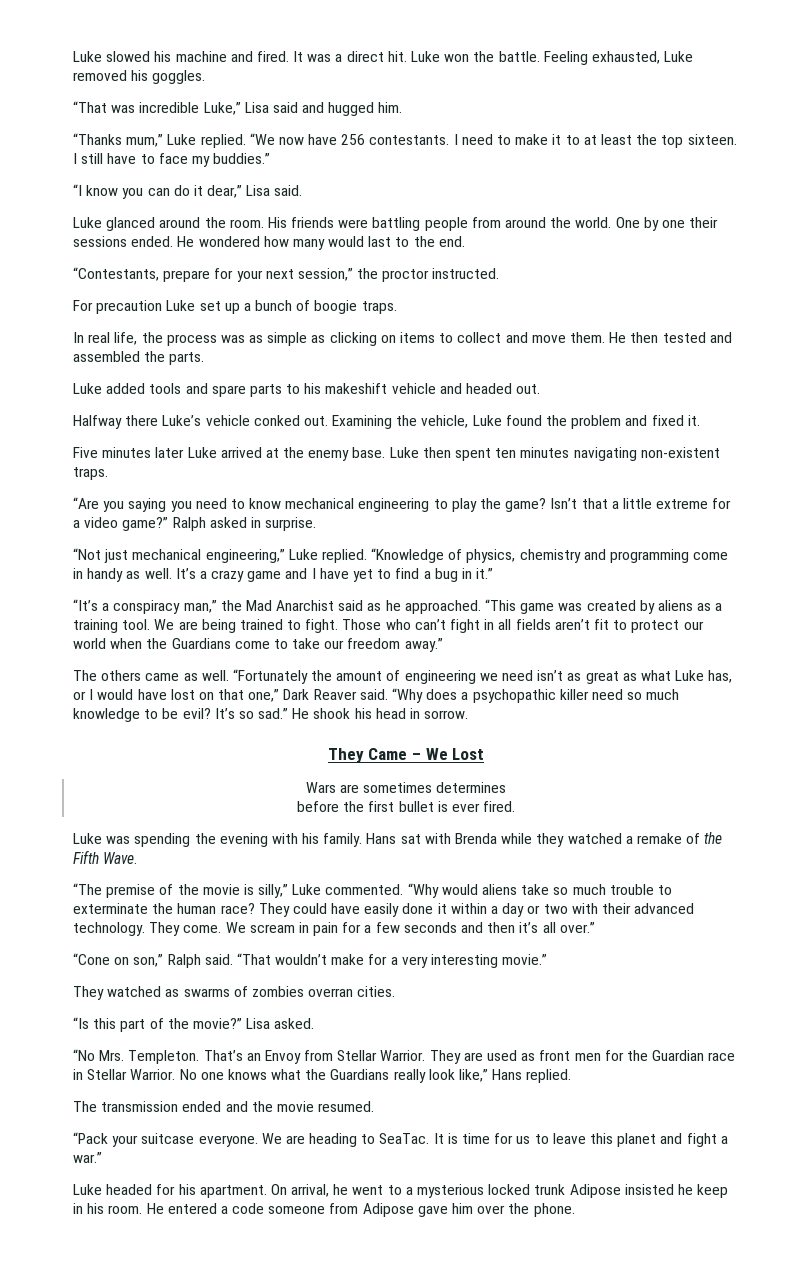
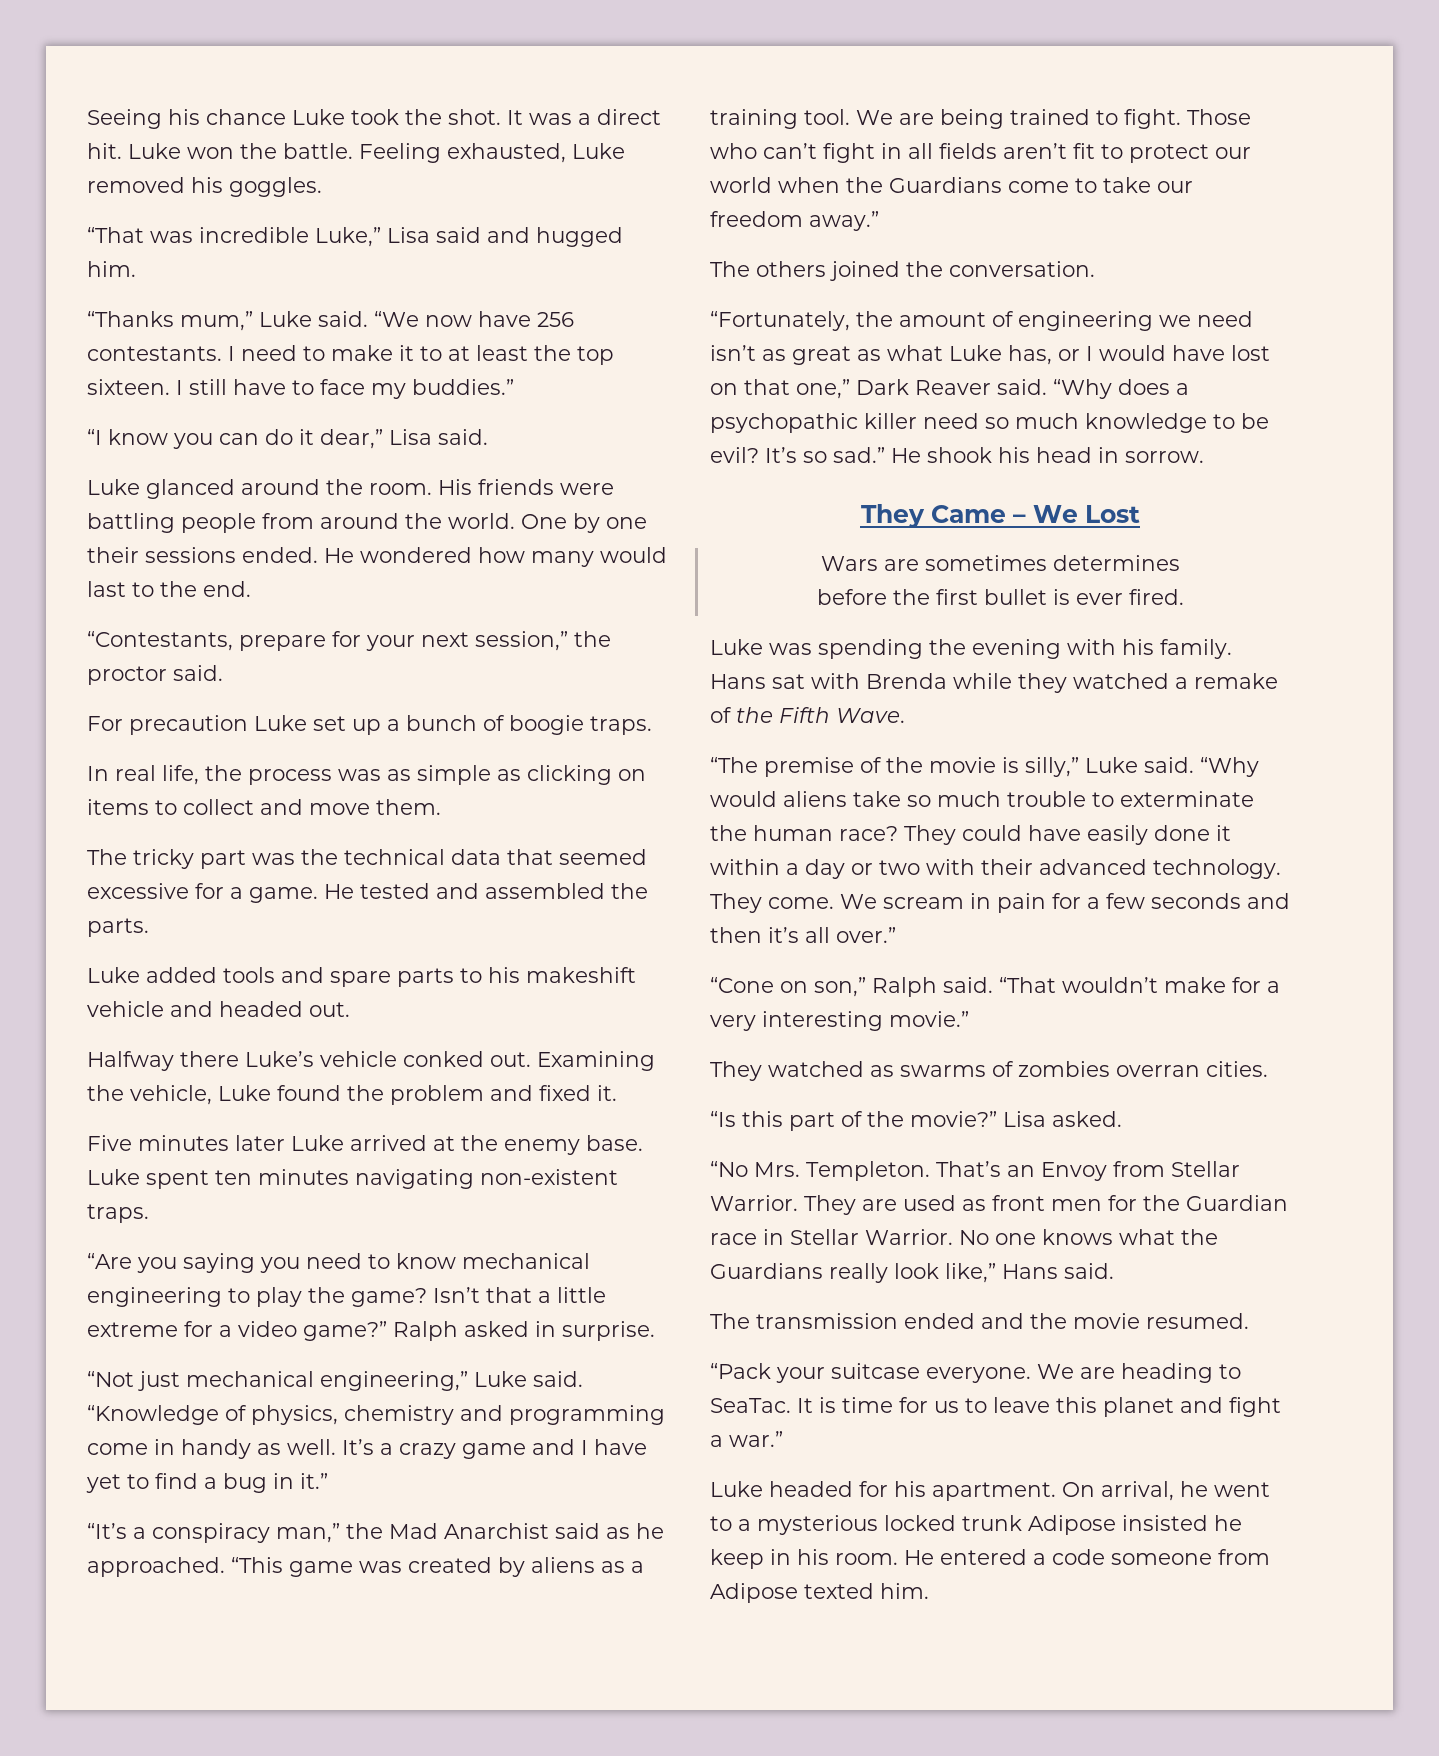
- Luke slowed his machine and fired.
+ Seeing his chance Luke took the shot.
- “Thanks mum,” Luke replied.
+ “Thanks mum,” Luke said.
- “Contestants, prepare for your next session,” the proctor instructed.
+ “Contestants, prepare for your next session,” the proctor said.
- In real life, the process was as simple as clicking on items to collect and move them. He then tested and assembled the parts.
+ In real life, the process was as simple as clicking on items to collect and move them.
+ The tricky part was the technical data that seemed excessive for a game. He tested and assembled the parts.
- Luke then spent ten minutes navigating non-existent traps.
+ Luke spent ten minutes navigating non-existent traps.
- “Not just mechanical engineering,” Luke replied.
+ “Not just mechanical engineering,” Luke said.
- The others came as well. “Fortunately the amount of engineering we need isn’t as great as what Luke has, or I would have lost on that one,” Dark Reaver said.
+ The others joined the conversation.
+ “Fortunately, the amount of engineering we need isn’t as great as what Luke has, or I would have lost on that one,” Dark Reaver said.
- “The premise of the movie is silly,” Luke commented.
+ “The premise of the movie is silly,” Luke said.
- No one knows what the Guardians really look like,” Hans replied.
+ No one knows what the Guardians really look like,” Hans said.
- He entered a code someone from Adipose gave him over the phone.
+ He entered a code someone from Adipose texted him.

